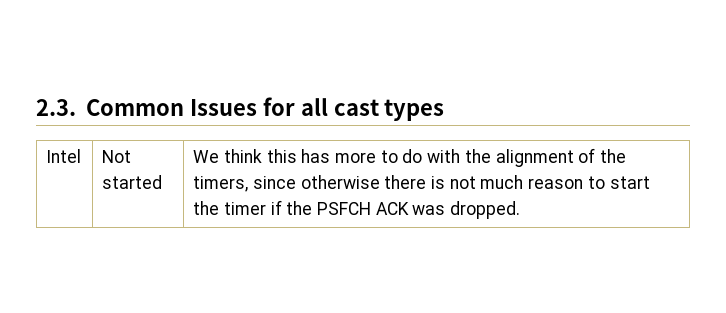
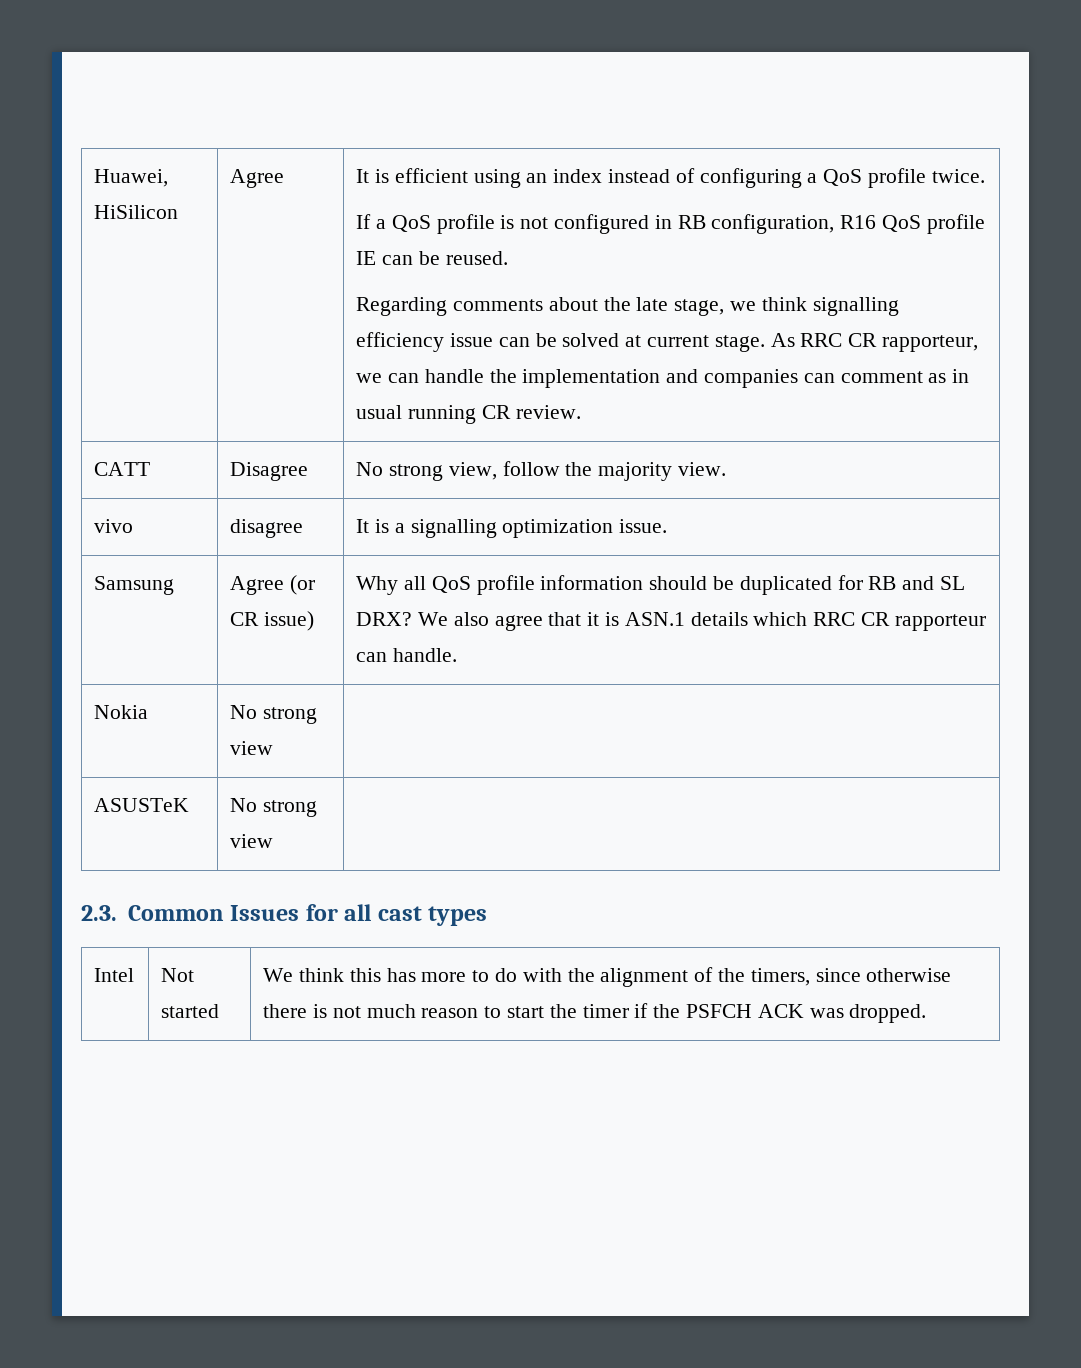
+ Huawei, HiSilicon | Agree | It is efficient using an index instead of configuring a QoS profile twice.
+ If a QoS profile is not configured in RB configuration, R16 QoS profile IE can be reused.
+ Regarding comments about the late stage, we think signalling efficiency issue can be solved at current stage. As RRC CR rapporteur, we can handle the implementation and companies can comment as in usual running CR review.
+ CATT | Disagree | No strong view, follow the majority view.
+ vivo | disagree | It is a signalling optimization issue.
+ Samsung | Agree (or CR issue) | Why all QoS profile information should be duplicated for RB and SL DRX? We also agree that it is ASN.1 details which RRC CR rapporteur can handle.
+ Nokia | No strong view |
+ ASUSTeK | No strong view |

